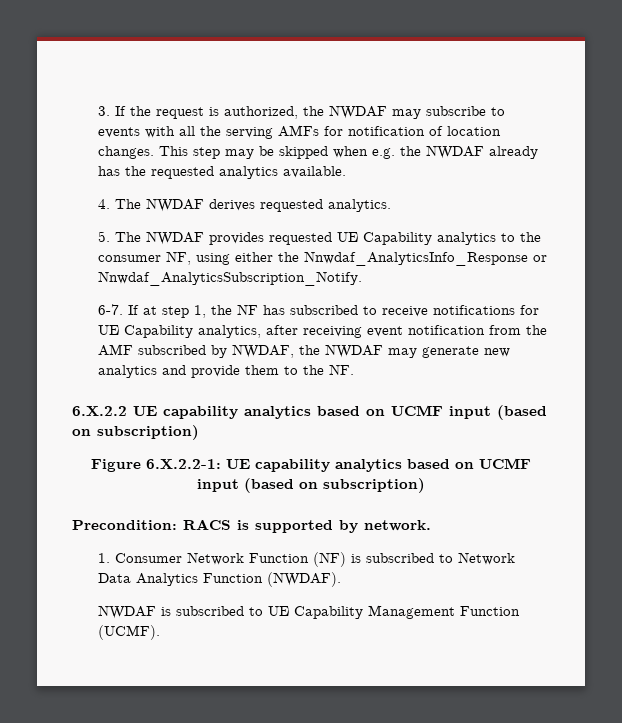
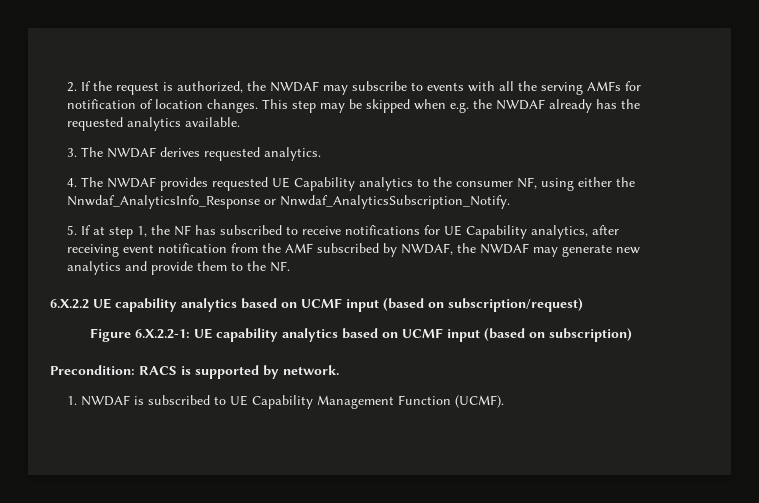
- 3. If the request is authorized, the NWDAF may subscribe to events with all the serving AMFs for notification of location changes.
+ 2. If the request is authorized, the NWDAF may subscribe to events with all the serving AMFs for notification of location changes.
- 4. The NWDAF derives requested analytics.
+ 3. The NWDAF derives requested analytics.
- 5. The NWDAF provides requested UE Capability analytics to the consumer NF, using either the Nnwdaf_AnalyticsInfo_Response or Nnwdaf_AnalyticsSubscription_Notify.
+ 4. The NWDAF provides requested UE Capability analytics to the consumer NF, using either the Nnwdaf_AnalyticsInfo_Response or Nnwdaf_AnalyticsSubscription_Notify.
- 6-7. If at step 1, the NF has subscribed to receive notifications for UE Capability analytics, after receiving event notification from the AMF subscribed by NWDAF, the NWDAF may generate new analytics and provide them to the NF.
+ 5. If at step 1, the NF has subscribed to receive notifications for UE Capability analytics, after receiving event notification from the AMF subscribed by NWDAF, the NWDAF may generate new analytics and provide them to the NF.
- 6.X.2.2 UE capability analytics based on UCMF input (based on subscription)
+ 6.X.2.2 UE capability analytics based on UCMF input (based on subscription/request)
- 1. Consumer Network Function (NF) is subscribed to Network Data Analytics Function (NWDAF).
- NWDAF is subscribed to UE Capability Management Function (UCMF).
+ 1. NWDAF is subscribed to UE Capability Management Function (UCMF).

